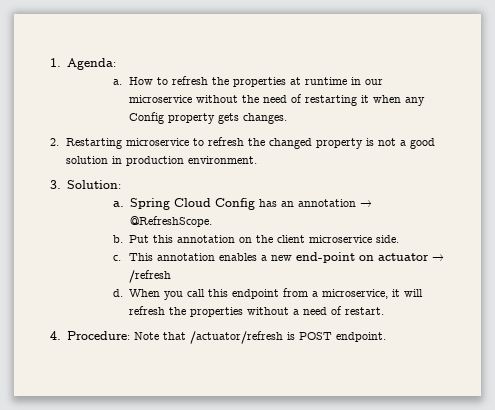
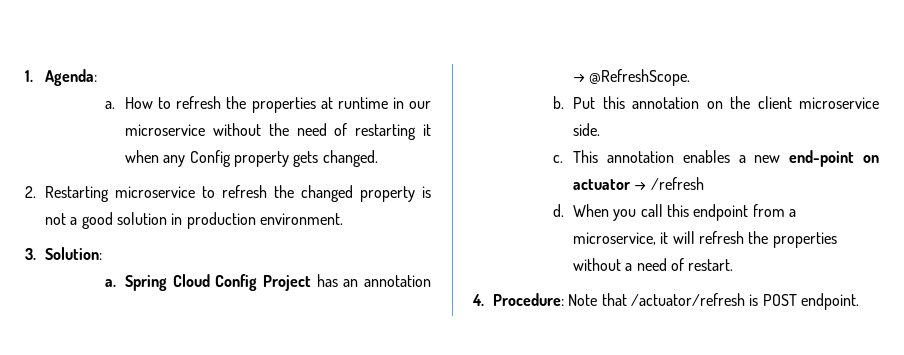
- How to refresh the properties at runtime in our microservice without the need of restarting it when any Config property gets changes.
+ How to refresh the properties at runtime in our microservice without the need of restarting it when any Config property gets changed.
- Spring Cloud Config has an annotation → @RefreshScope.
+ Spring Cloud Config Project has an annotation → @RefreshScope.

